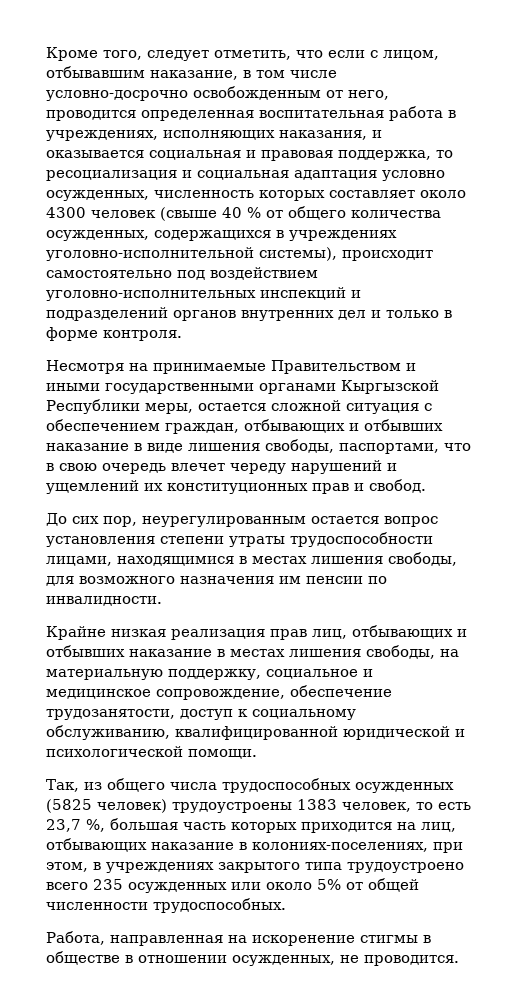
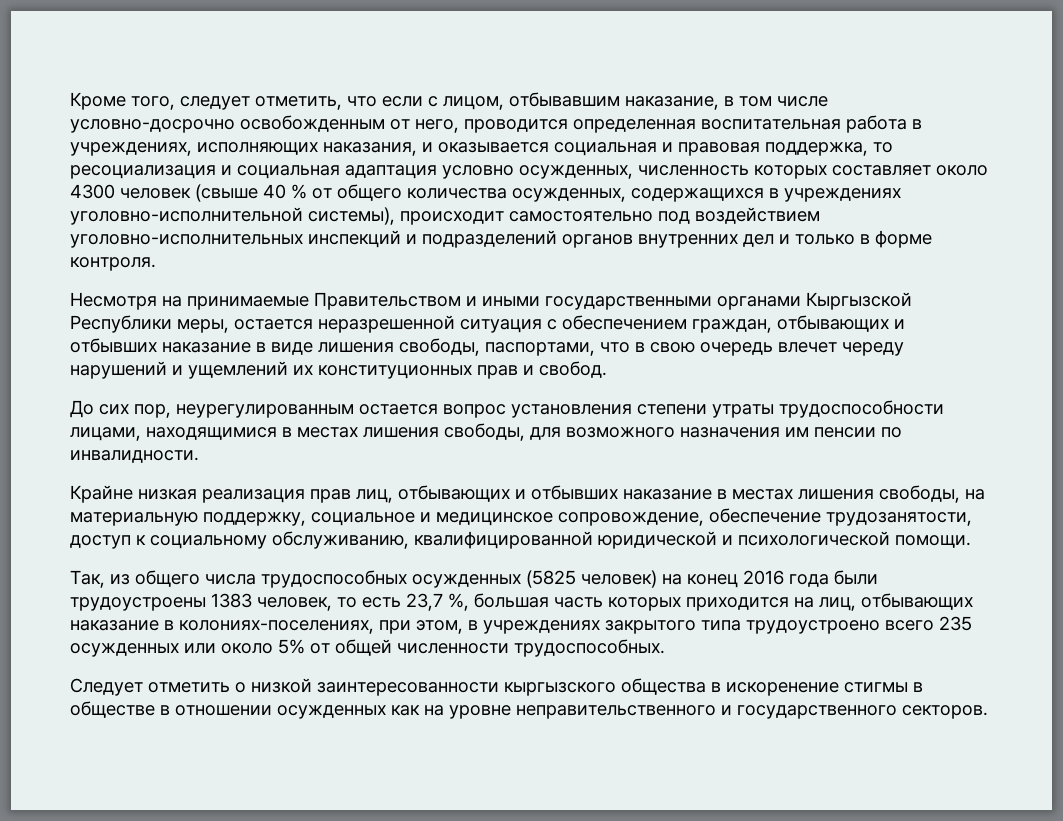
- Несмотря на принимаемые Правительством и иными государственными органами Кыргызской Республики меры, остается сложной ситуация с обеспечением граждан, отбывающих и отбывших наказание в виде лишения свободы, паспортами, что в свою очередь влечет череду нарушений и ущемлений их конституционных прав и свобод.
+ Несмотря на принимаемые Правительством и иными государственными органами Кыргызской Республики меры, остается неразрешенной ситуация с обеспечением граждан, отбывающих и отбывших наказание в виде лишения свободы, паспортами, что в свою очередь влечет череду нарушений и ущемлений их конституционных прав и свобод.
- Так, из общего числа трудоспособных осужденных (5825 человек) трудоустроены 1383 человек, то есть 23,7 %, большая часть которых приходится на лиц, отбывающих наказание в колониях-поселениях, при этом, в учреждениях закрытого типа трудоустроено всего 235 осужденных или около 5% от общей численности трудоспособных.
+ Так, из общего числа трудоспособных осужденных (5825 человек) на конец 2016 года были трудоустроены 1383 человек, то есть 23,7 %, большая часть которых приходится на лиц, отбывающих наказание в колониях-поселениях, при этом, в учреждениях закрытого типа трудоустроено всего 235 осужденных или около 5% от общей численности трудоспособных.
- Работа, направленная на искоренение стигмы в обществе в отношении осужденных, не проводится.
+ Следует отметить о низкой заинтересованности кыргызского общества в искоренение стигмы в обществе в отношении осужденных как на уровне неправительственного и государственного секторов.

